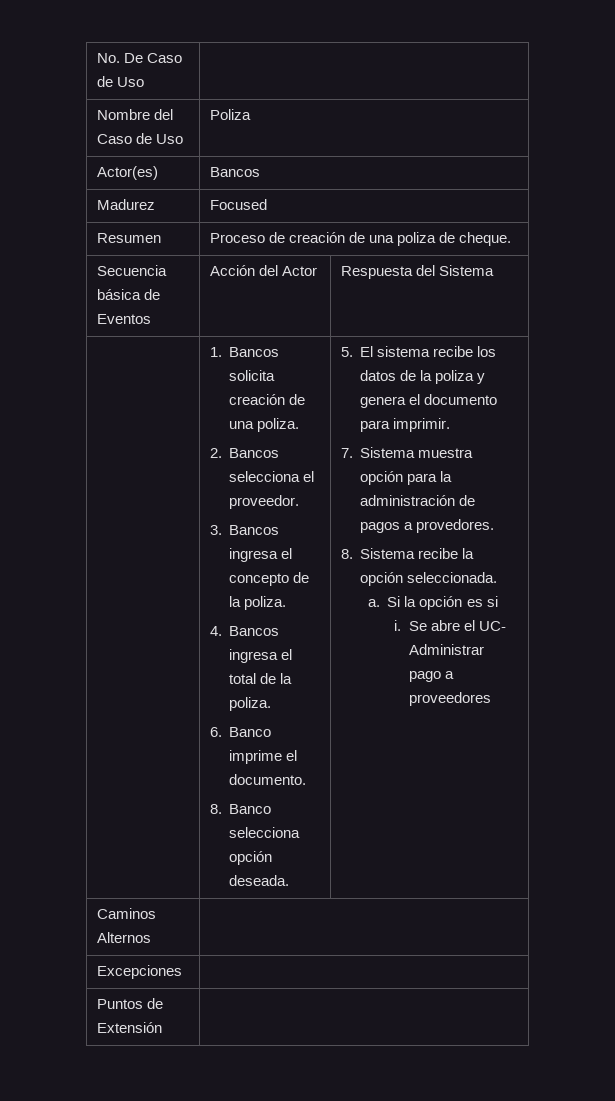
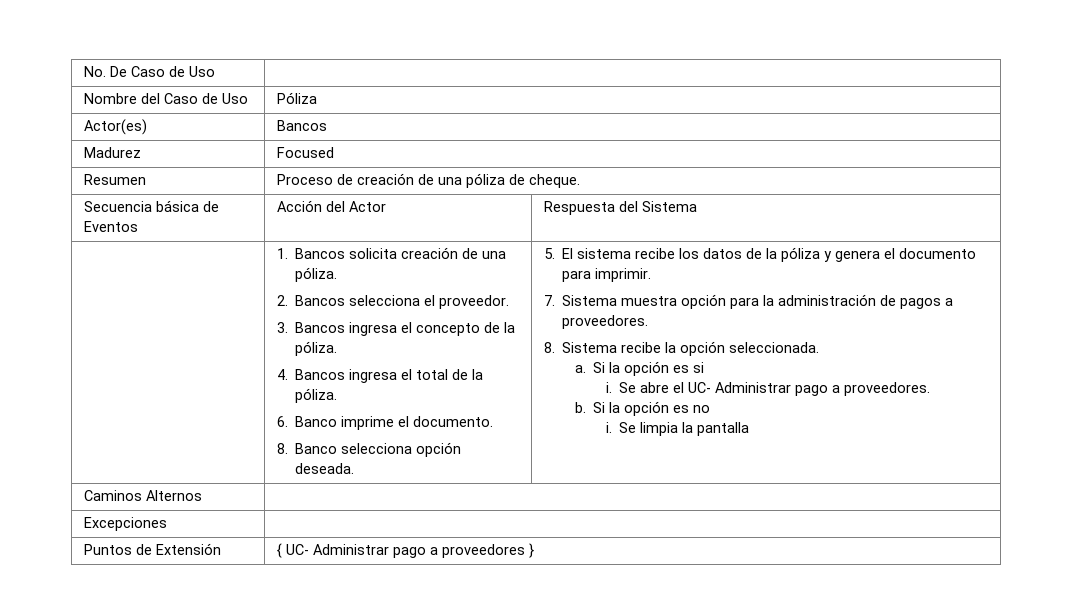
- Nombre del Caso de Uso | Poliza
+ Nombre del Caso de Uso | Póliza
- Resumen | Proceso de creación de una poliza de cheque.
+ Resumen | Proceso de creación de una póliza de cheque.
- 1. Bancos solicita creación de una poliza.
+ 1. Bancos solicita creación de una póliza.
- 3. Bancos ingresa el concepto de la poliza.
+ 3. Bancos ingresa el concepto de la póliza.
- 4. Bancos ingresa el total de la poliza.
+ 4. Bancos ingresa el total de la póliza.
- 5. El sistema recibe los datos de la poliza y genera el documento para imprimir.
+ 5. El sistema recibe los datos de la póliza y genera el documento para imprimir.
- 7. Sistema muestra opción para la administración de pagos a provedores.
+ 7. Sistema muestra opción para la administración de pagos a proveedores.
- Se abre el UC- Administrar pago a proveedores
+ Se abre el UC- Administrar pago a proveedores.
+ b. Si la opción es no
+ i. Se limpia la pantalla
- Puntos de Extensión |
+ Puntos de Extensión | { UC- Administrar pago a proveedores }

